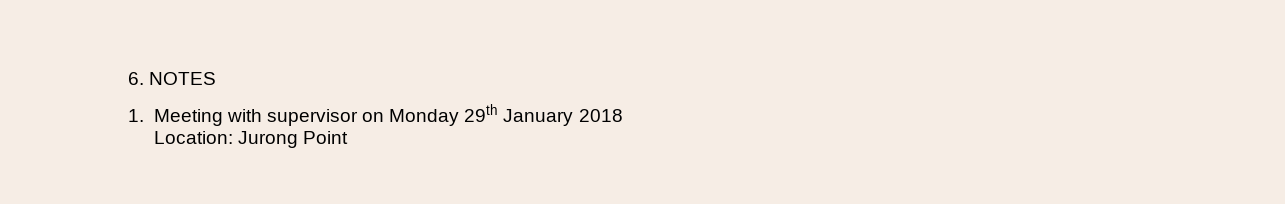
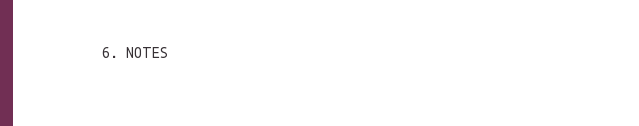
- 1. Meeting with supervisor on Monday 29th January 2018
- Location: Jurong Point

